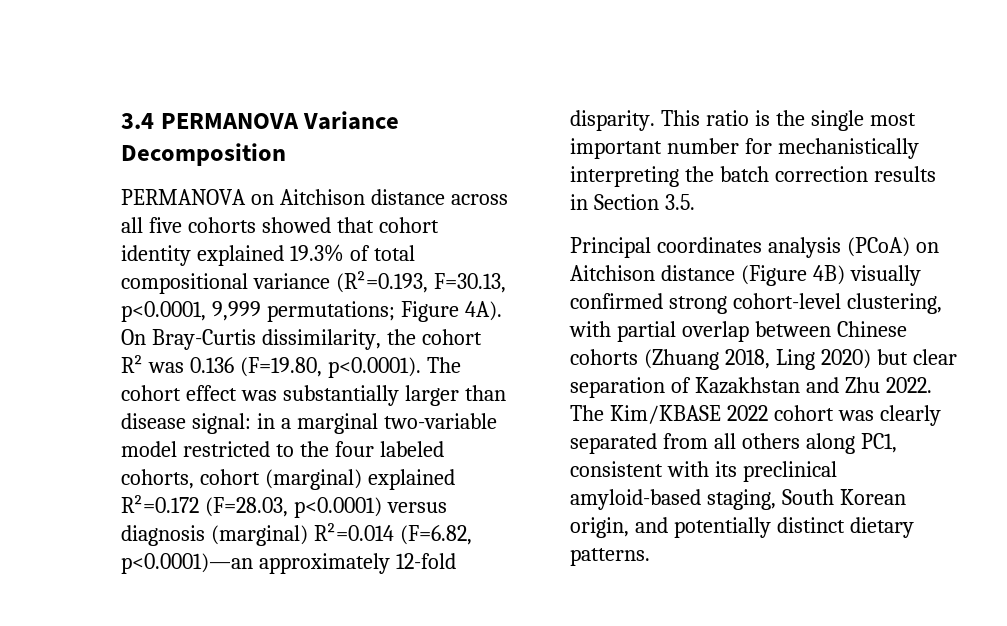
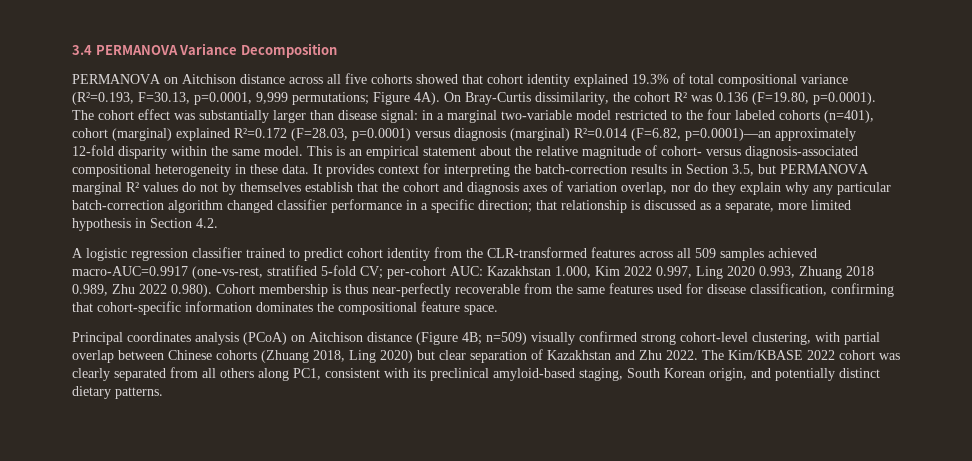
- PERMANOVA on Aitchison distance across all five cohorts showed that cohort identity explained 19.3% of total compositional variance (R²=0.193, F=30.13, p<0.0001, 9,999 permutations; Figure 4A).
+ PERMANOVA on Aitchison distance across all five cohorts showed that cohort identity explained 19.3% of total compositional variance (R²=0.193, F=30.13, p=0.0001, 9,999 permutations; Figure 4A).
- On Bray-Curtis dissimilarity, the cohort R² was 0.136 (F=19.80, p<0.0001). The cohort effect was substantially larger than disease signal: in a marginal two-variable model restricted to the four labeled cohorts, cohort (marginal) explained R²=0.172 (F=28.03, p<0.0001) versus diagnosis (marginal) R²=0.014 (F=6.82, p<0.0001)—an approximately 12-fold disparity. This ratio is the single most important number for mechanistically interpreting the batch correction results in Section 3.5.
+ On Bray-Curtis dissimilarity, the cohort R² was 0.136 (F=19.80, p=0.0001). The cohort effect was substantially larger than disease signal: in a marginal two-variable model restricted to the four labeled cohorts (n=401), cohort (marginal) explained R²=0.172 (F=28.03, p=0.0001) versus diagnosis (marginal) R²=0.014 (F=6.82, p=0.0001)—an approximately 12-fold disparity within the same model. This is an empirical statement about the relative magnitude of cohort- versus diagnosis-associated compositional heterogeneity in these data. It provides context for interpreting the batch-correction results in Section 3.5, but PERMANOVA marginal R² values do not by themselves establish that the cohort and diagnosis axes of variation overlap, nor do they explain why any particular batch-correction algorithm changed classifier performance in a specific direction; that relationship is discussed as a separate, more limited hypothesis in Section 4.2.
+ A logistic regression classifier trained to predict cohort identity from the CLR-transformed features across all 509 samples achieved macro-AUC=0.9917 (one-vs-rest, stratified 5-fold CV; per-cohort AUC: Kazakhstan 1.000, Kim 2022 0.997, Ling 2020 0.993, Zhuang 2018 0.989, Zhu 2022 0.980). Cohort membership is thus near-perfectly recoverable from the same features used for disease classification, confirming that cohort-specific information dominates the compositional feature space.
- Principal coordinates analysis (PCoA) on Aitchison distance (Figure 4B) visually confirmed strong cohort-level clustering, with partial overlap between Chinese cohorts (Zhuang 2018, Ling 2020) but clear separation of Kazakhstan and Zhu 2022.
+ Principal coordinates analysis (PCoA) on Aitchison distance (Figure 4B; n=509) visually confirmed strong cohort-level clustering, with partial overlap between Chinese cohorts (Zhuang 2018, Ling 2020) but clear separation of Kazakhstan and Zhu 2022.

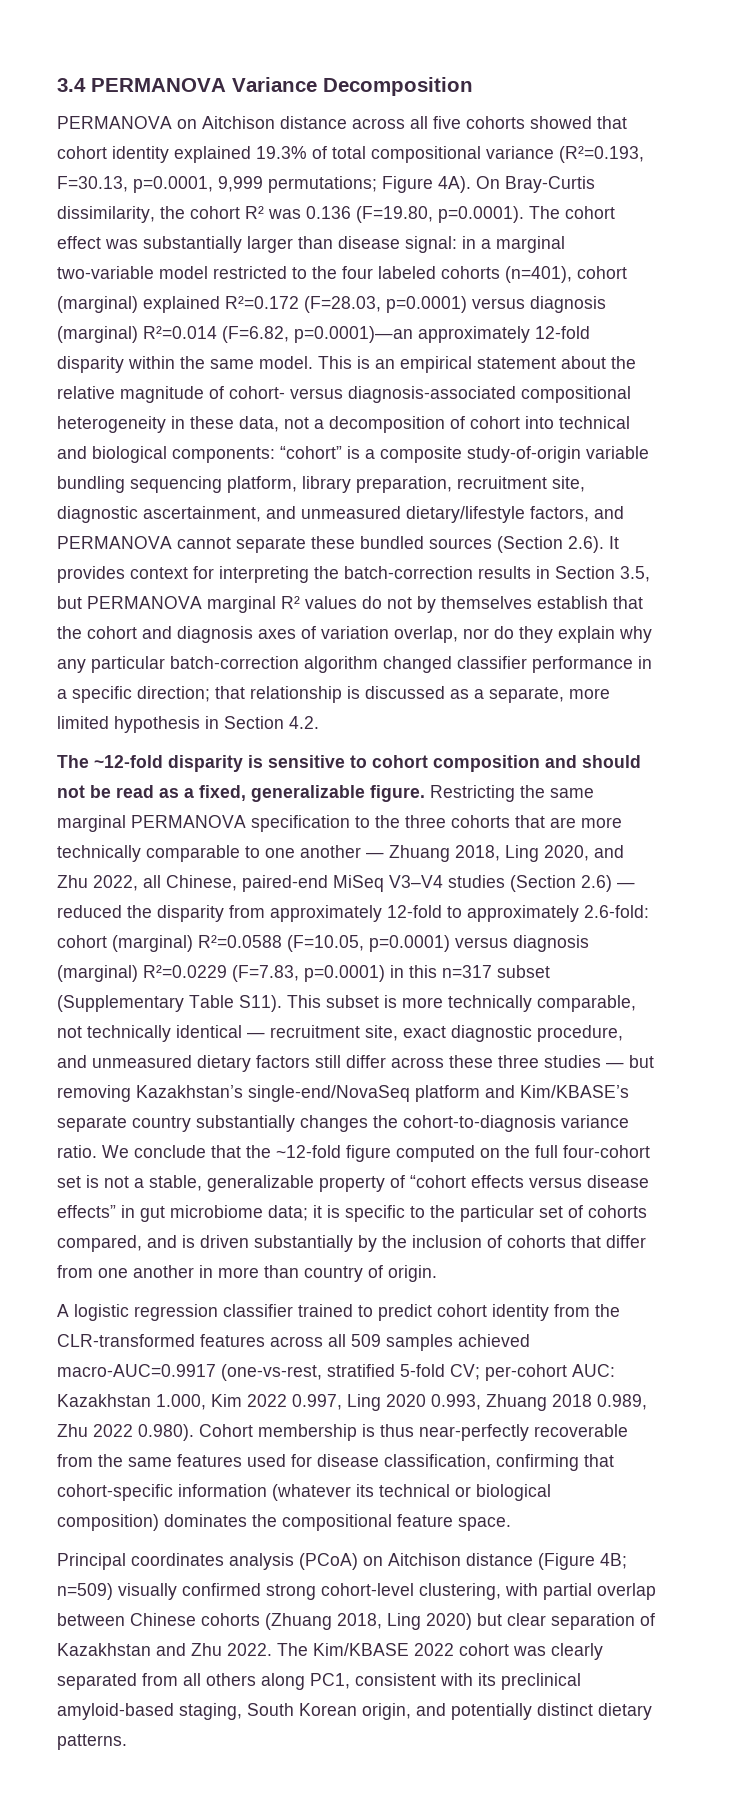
- This is an empirical statement about the relative magnitude of cohort- versus diagnosis-associated compositional heterogeneity in these data. It provides context for interpreting the batch-correction results in Section 3.5, but PERMANOVA marginal R² values do not by themselves establish that the cohort and diagnosis axes of variation overlap, nor do they explain why any particular batch-correction algorithm changed classifier performance in a specific direction;
+ This is an empirical statement about the relative magnitude of cohort- versus diagnosis-associated compositional heterogeneity in these data, not a decomposition of cohort into technical and biological components: “cohort” is a composite study-of-origin variable bundling sequencing platform, library preparation, recruitment site, diagnostic ascertainment, and unmeasured dietary/lifestyle factors, and PERMANOVA cannot separate these bundled sources (Section 2.6). It provides context for interpreting the batch-correction results in Section 3.5, but PERMANOVA marginal R² values do not by themselves establish that the cohort and diagnosis axes of variation overlap, nor do they explain why any particular batch-correction algorithm changed classifier performance in a specific direction;
+ The ~12-fold disparity is sensitive to cohort composition and should not be read as a fixed, generalizable figure. Restricting the same marginal PERMANOVA specification to the three cohorts that are more technically comparable to one another — Zhuang 2018, Ling 2020, and Zhu 2022, all Chinese, paired-end MiSeq V3–V4 studies (Section 2.6) — reduced the disparity from approximately 12-fold to approximately 2.6-fold: cohort (marginal) R²=0.0588 (F=10.05, p=0.0001) versus diagnosis (marginal) R²=0.0229 (F=7.83, p=0.0001) in this n=317 subset (Supplementary Table S11). This subset is more technically comparable, not technically identical — recruitment site, exact diagnostic procedure, and unmeasured dietary factors still differ across these three studies — but removing Kazakhstan’s single-end/NovaSeq platform and Kim/KBASE’s separate country substantially changes the cohort-to-diagnosis variance ratio. We conclude that the ~12-fold figure computed on the full four-cohort set is not a stable, generalizable property of “cohort effects versus disease effects” in gut microbiome data; it is specific to the particular set of cohorts compared, and is driven substantially by the inclusion of cohorts that differ from one another in more than country of origin.
- Kazakhstan 1.000, Kim 2022 0.997, Ling 2020 0.993, Zhuang 2018 0.989, Zhu 2022 0.980). Cohort membership is thus near-perfectly recoverable from the same features used for disease classification, confirming that cohort-specific information dominates the compositional feature space.
+ Kazakhstan 1.000, Kim 2022 0.997, Ling 2020 0.993, Zhuang 2018 0.989, Zhu 2022 0.980). Cohort membership is thus near-perfectly recoverable from the same features used for disease classification, confirming that cohort-specific information (whatever its technical or biological composition) dominates the compositional feature space.

